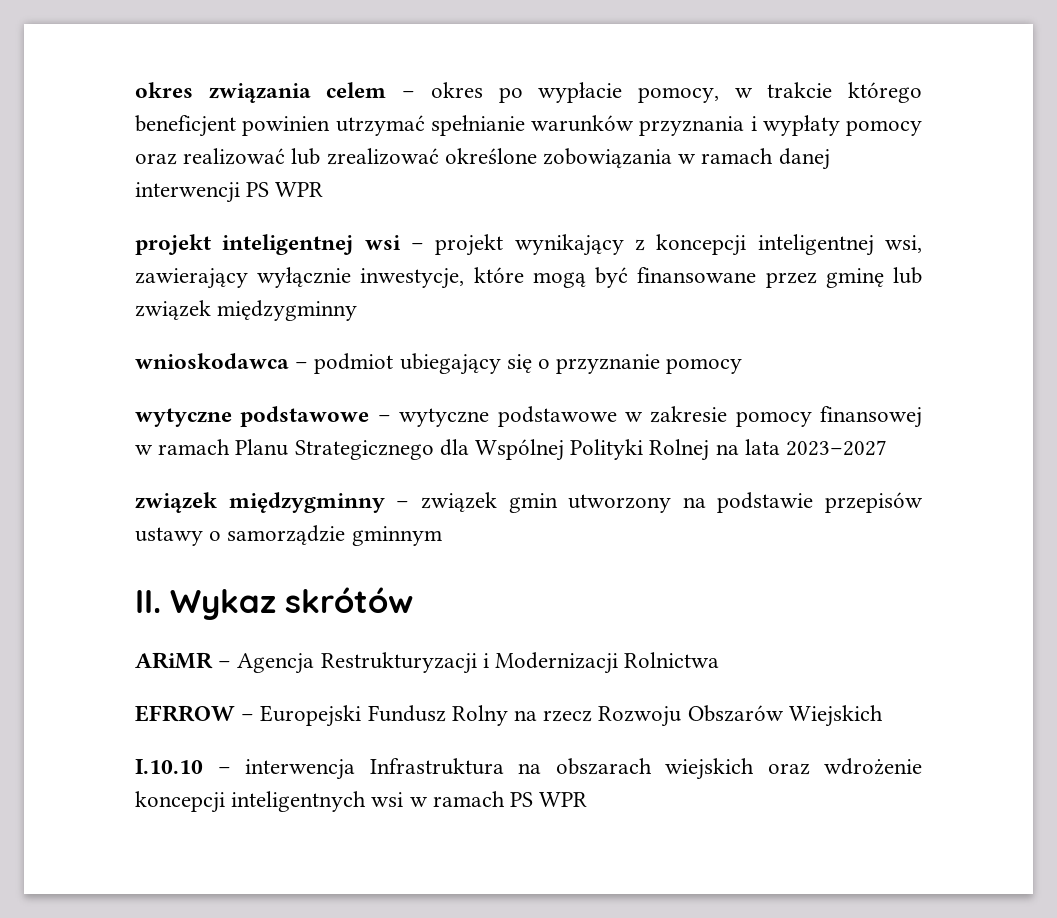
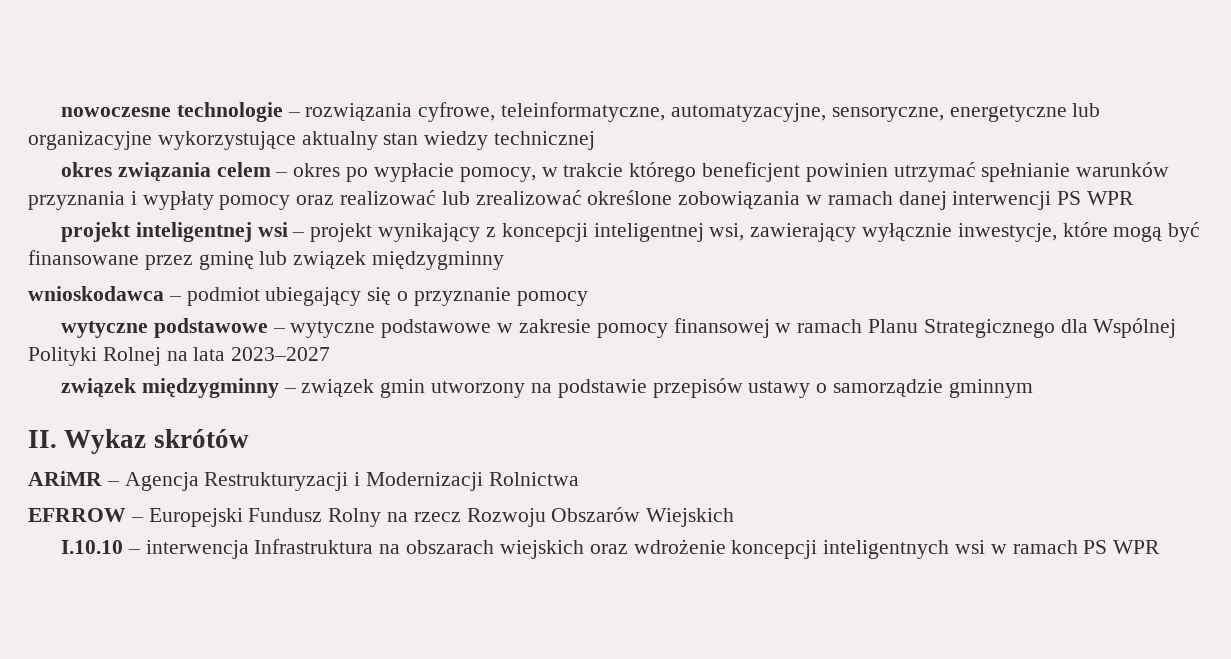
+ nowoczesne technologie – rozwiązania cyfrowe, teleinformatyczne, automatyzacyjne, sensoryczne, energetyczne lub organizacyjne wykorzystujące aktualny stan wiedzy technicznej

